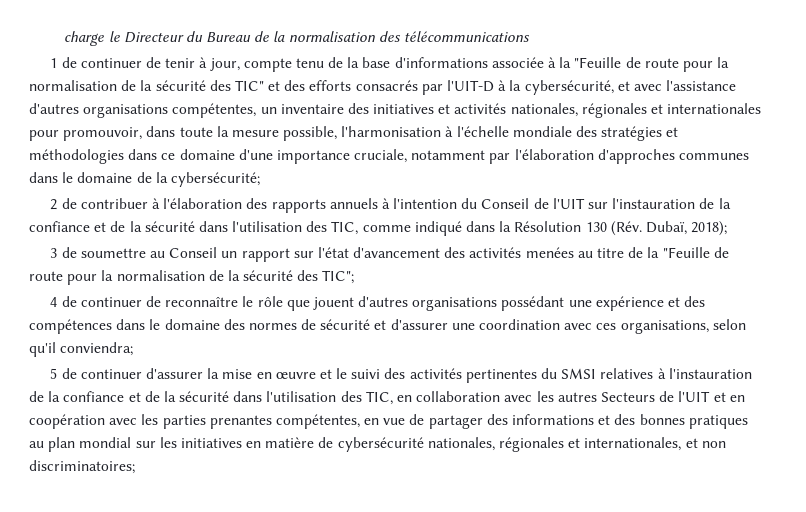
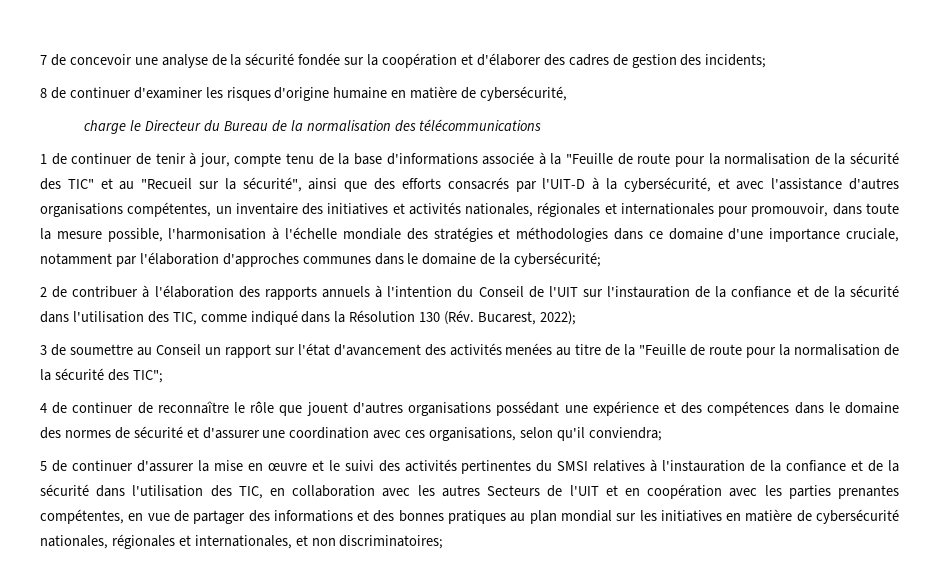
+ 7 de concevoir une analyse de la sécurité fondée sur la coopération et d'élaborer des cadres de gestion des incidents;
+ 8 de continuer d'examiner les risques d'origine humaine en matière de cybersécurité,
- 1 de continuer de tenir à jour, compte tenu de la base d'informations associée à la "Feuille de route pour la normalisation de la sécurité des TIC" et des efforts consacrés par l'UIT-D à la cybersécurité, et avec l'assistance d'autres organisations compétentes, un inventaire des initiatives et activités nationales, régionales et internationales pour promouvoir, dans toute la mesure possible, l'harmonisation à l'échelle mondiale des stratégies et méthodologies dans ce domaine d'une importance cruciale, notamment par l'élaboration d'approches communes dans le domaine de la cybersécurité;
+ 1 de continuer de tenir à jour, compte tenu de la base d'informations associée à la "Feuille de route pour la normalisation de la sécurité des TIC" et au "Recueil sur la sécurité", ainsi que des efforts consacrés par l'UIT-D à la cybersécurité, et avec l'assistance d'autres organisations compétentes, un inventaire des initiatives et activités nationales, régionales et internationales pour promouvoir, dans toute la mesure possible, l'harmonisation à l'échelle mondiale des stratégies et méthodologies dans ce domaine d'une importance cruciale, notamment par l'élaboration d'approches communes dans le domaine de la cybersécurité;
- 2 de contribuer à l'élaboration des rapports annuels à l'intention du Conseil de l'UIT sur l'instauration de la confiance et de la sécurité dans l'utilisation des TIC, comme indiqué dans la Résolution 130 (Rév. Dubaï, 2018);
+ 2 de contribuer à l'élaboration des rapports annuels à l'intention du Conseil de l'UIT sur l'instauration de la confiance et de la sécurité dans l'utilisation des TIC, comme indiqué dans la Résolution 130 (Rév. Bucarest, 2022);

